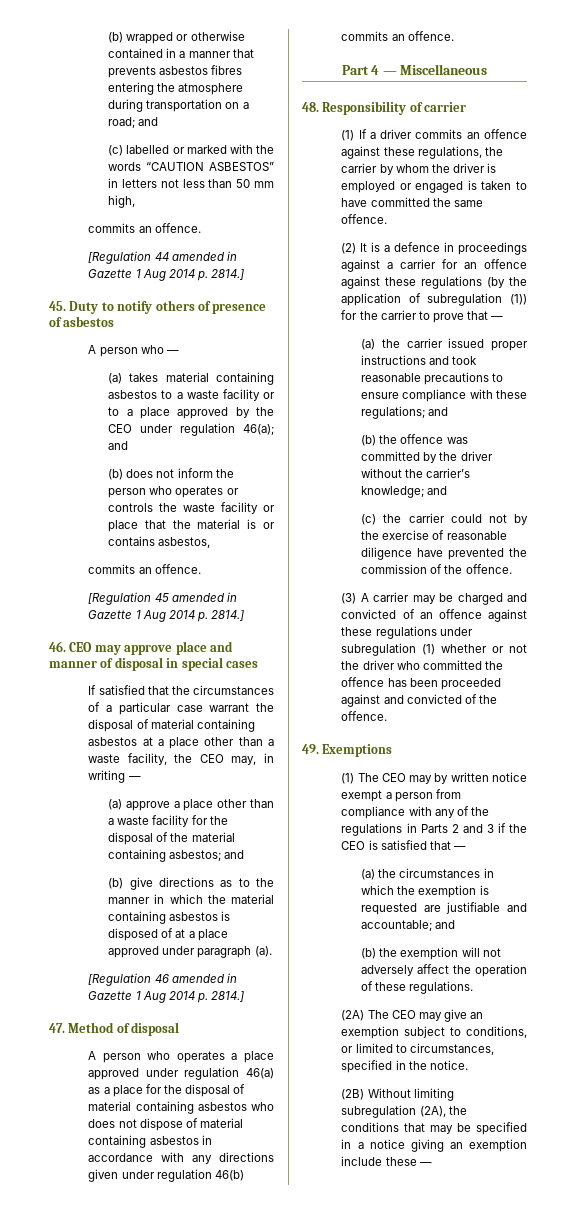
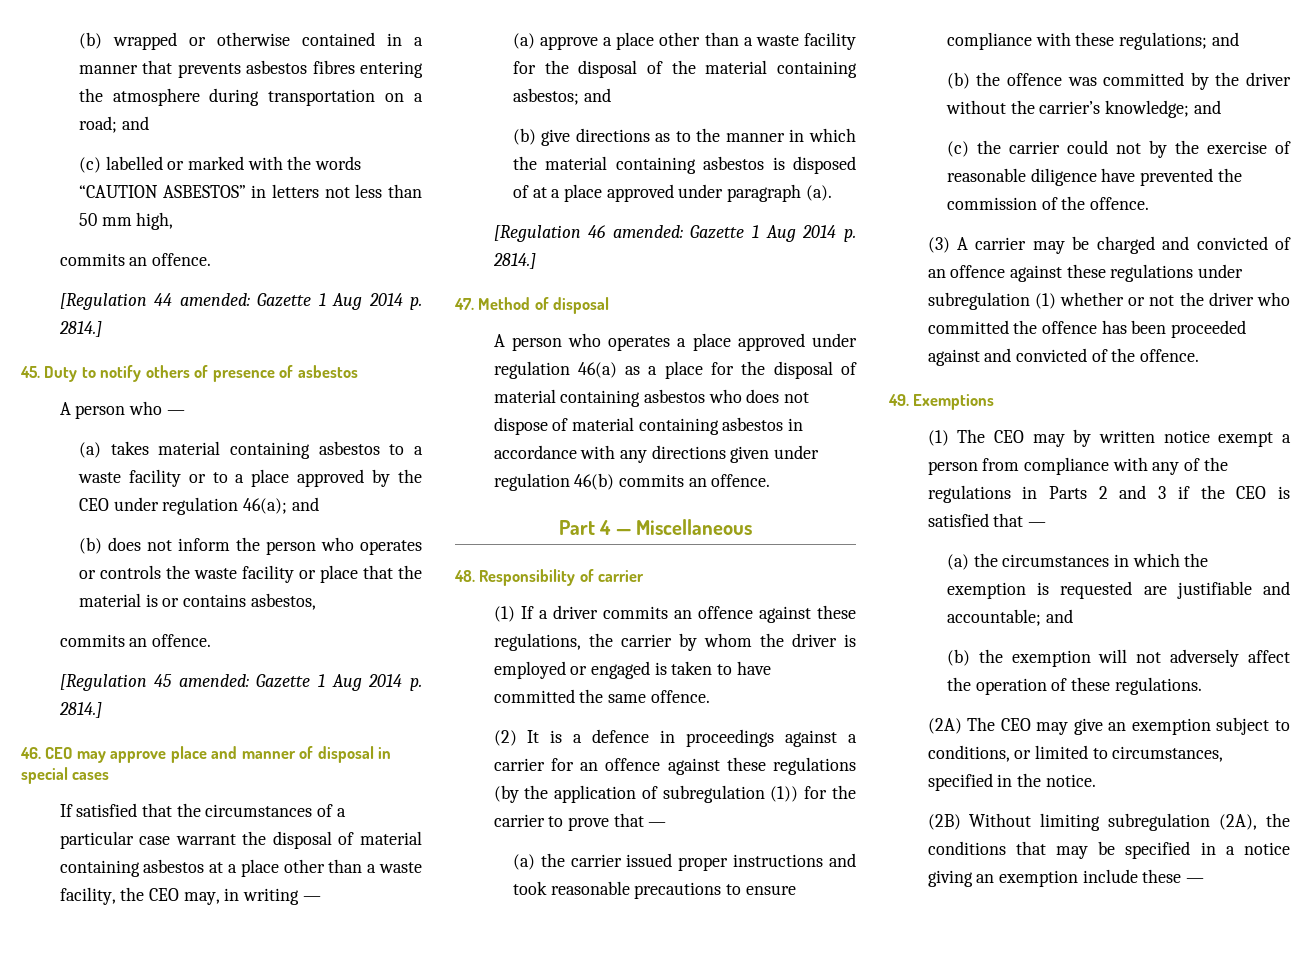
- [Regulation 44 amended in Gazette 1 Aug 2014 p. 2814.]
+ [Regulation 44 amended: Gazette 1 Aug 2014 p. 2814.]
- [Regulation 45 amended in Gazette 1 Aug 2014 p. 2814.]
+ [Regulation 45 amended: Gazette 1 Aug 2014 p. 2814.]
- [Regulation 46 amended in Gazette 1 Aug 2014 p. 2814.]
+ [Regulation 46 amended: Gazette 1 Aug 2014 p. 2814.]

